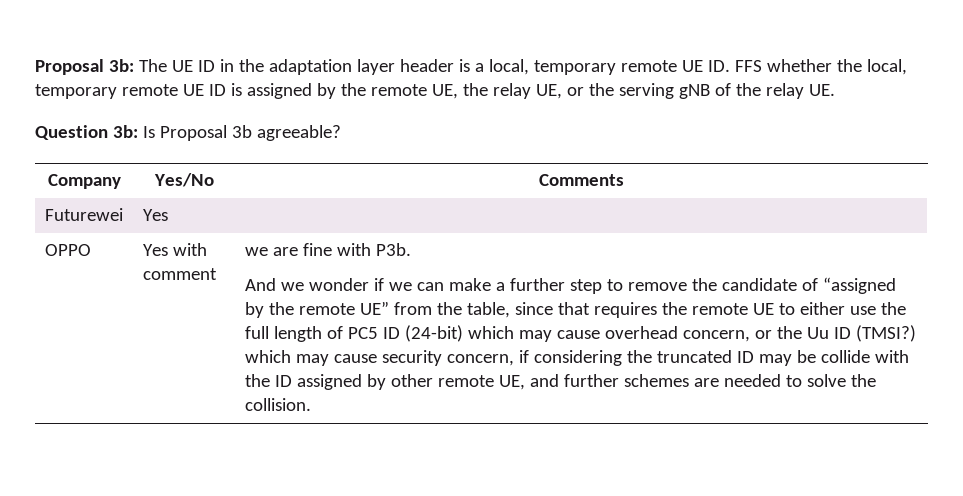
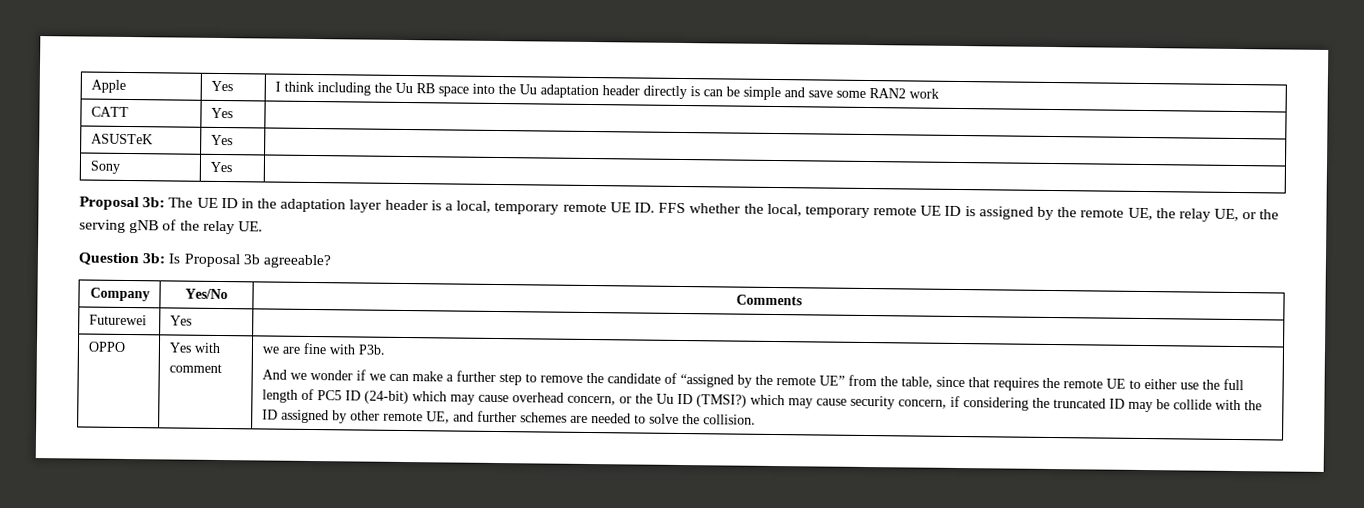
+ Apple | Yes | I think including the Uu RB space into the Uu adaptation header directly is can be simple and save some RAN2 work
+ CATT | Yes |
+ ASUSTeK | Yes |
+ Sony | Yes |

